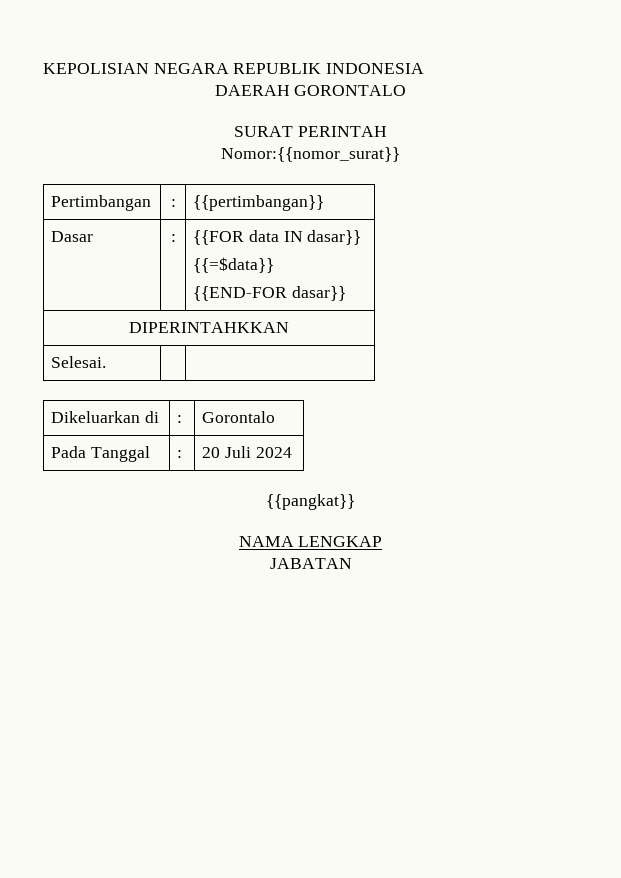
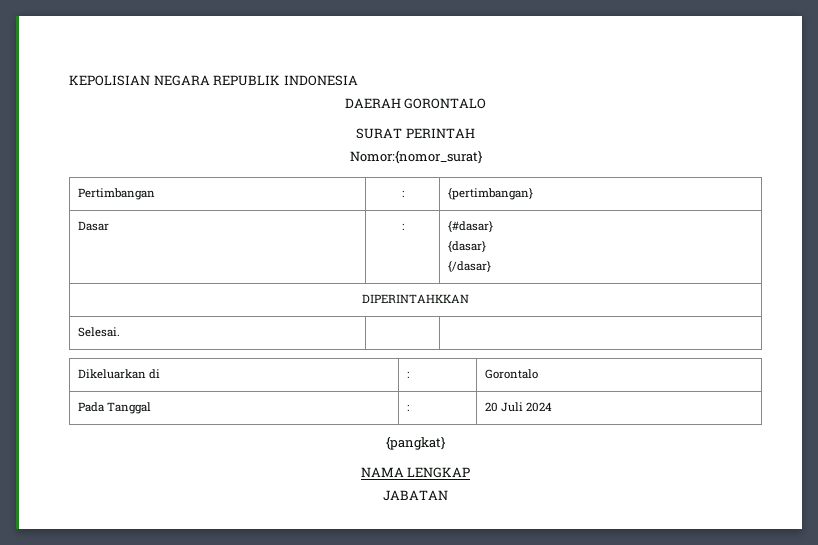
- Nomor:{{nomor_surat}}
+ Nomor:{nomor_surat}
- Pertimbangan | : | {{pertimbangan}}
+ Pertimbangan | : | {pertimbangan}
- Dasar | : | {{FOR data IN dasar}}
- {{=$data}}
- {{END-FOR dasar}}
+ Dasar | : | {#dasar}
+ {dasar}
+ {/dasar}
- {{pangkat}}
+ {pangkat}

